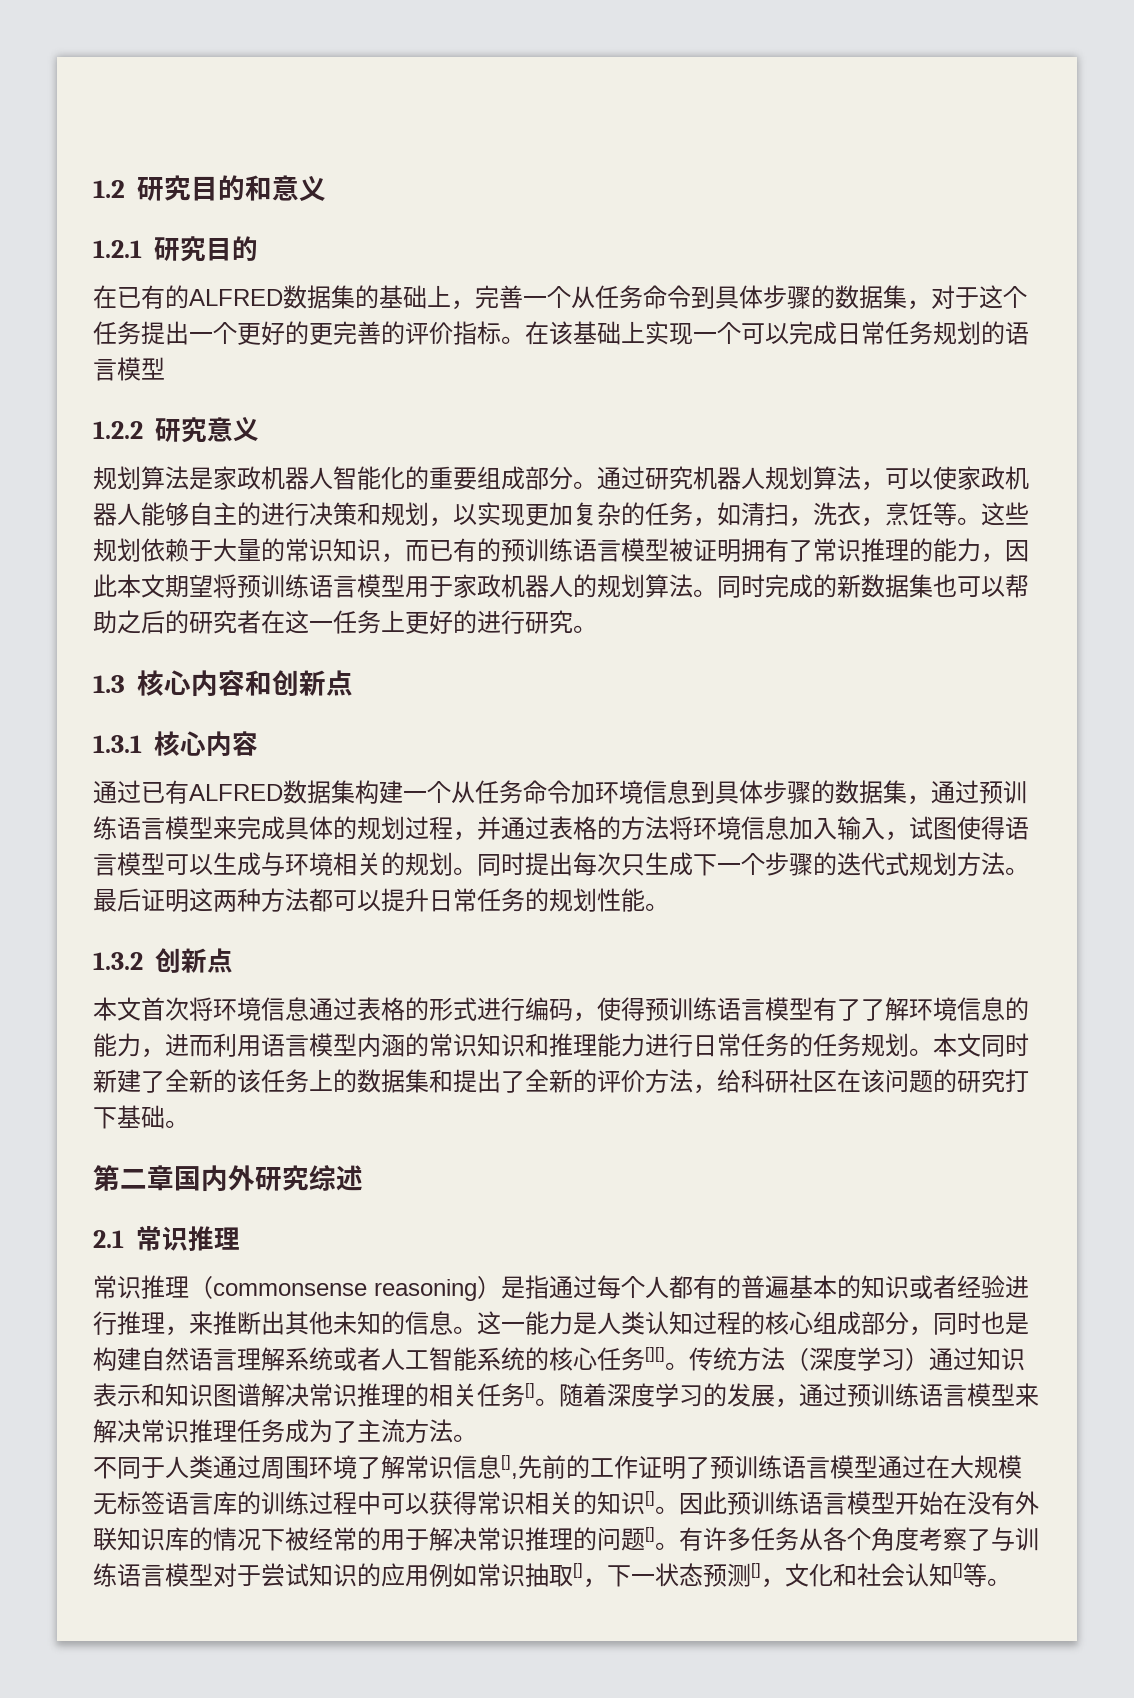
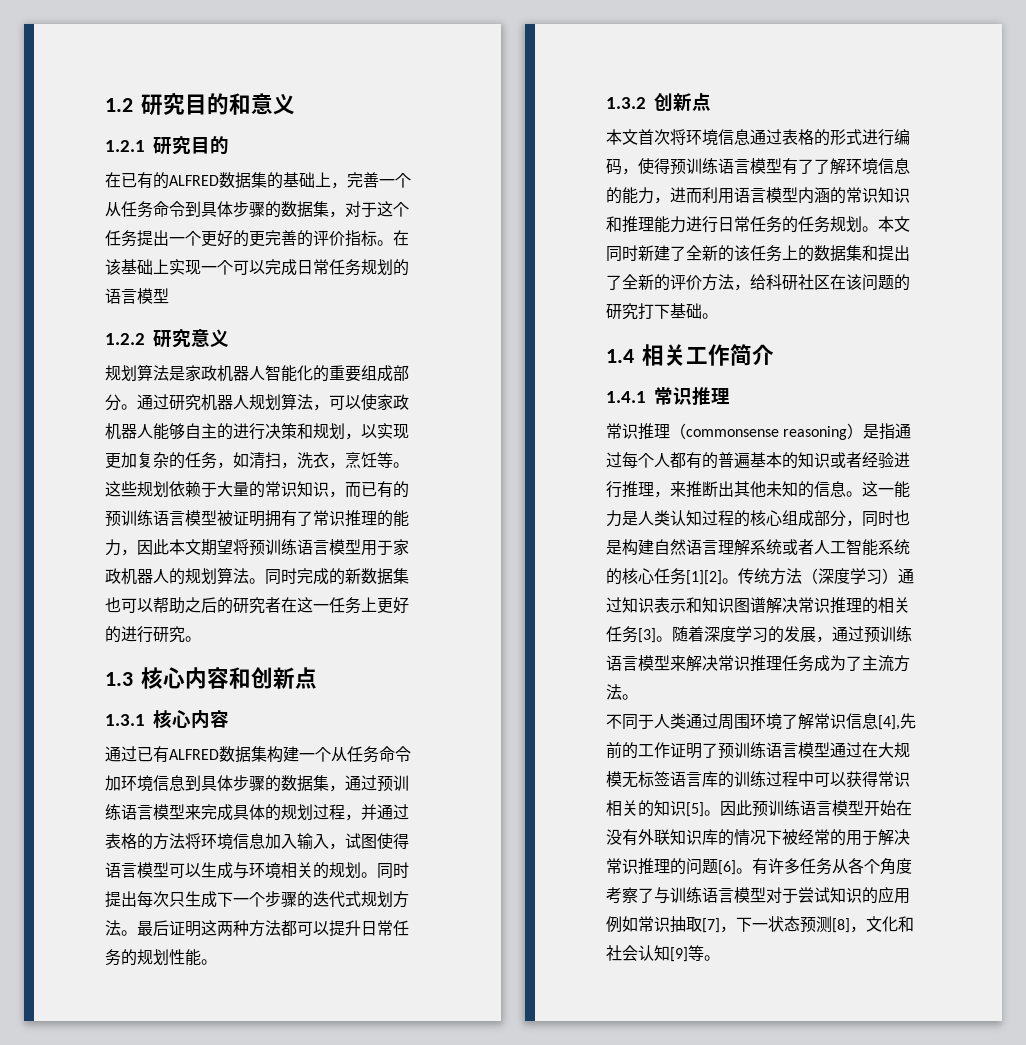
- 第二章国内外研究综述
- 2.1常识推理
+ 1.4相关工作简介
+ 1.4.1常识推理
- 这一能力是人类认知过程的核心组成部分，同时也是构建自然语言理解系统或者人工智能系统的核心任务[][]。
+ 这一能力是人类认知过程的核心组成部分，同时也是构建自然语言理解系统或者人工智能系统的核心任务[1][2]。
- 传统方法（深度学习）通过知识表示和知识图谱解决常识推理的相关任务[]。
+ 传统方法（深度学习）通过知识表示和知识图谱解决常识推理的相关任务[3]。
- 不同于人类通过周围环境了解常识信息[],先前的工作证明了预训练语言模型通过在大规模无标签语言库的训练过程中可以获得常识相关的知识[]。
+ 不同于人类通过周围环境了解常识信息[4],先前的工作证明了预训练语言模型通过在大规模无标签语言库的训练过程中可以获得常识相关的知识[5]。
- 因此预训练语言模型开始在没有外联知识库的情况下被经常的用于解决常识推理的问题[]。
+ 因此预训练语言模型开始在没有外联知识库的情况下被经常的用于解决常识推理的问题[6]。
- 有许多任务从各个角度考察了与训练语言模型对于尝试知识的应用例如常识抽取[]，下一状态预测[]，文化和社会认知[]等。
+ 有许多任务从各个角度考察了与训练语言模型对于尝试知识的应用例如常识抽取[7]，下一状态预测[8]，文化和社会认知[9]等。

